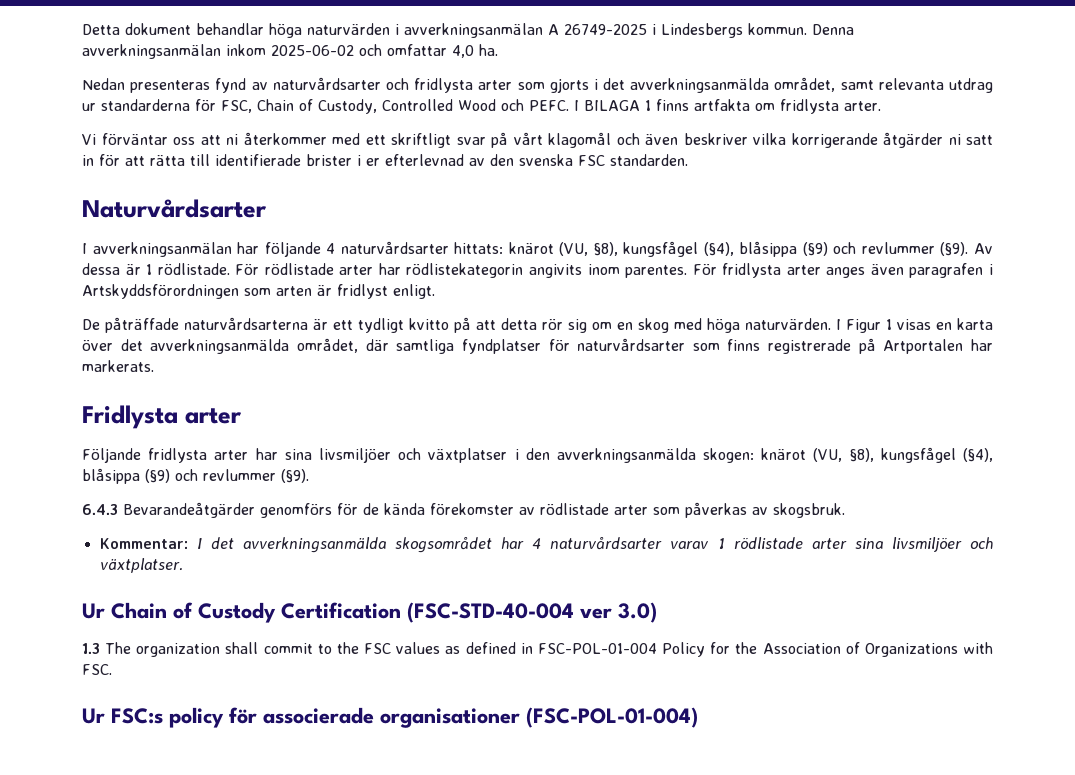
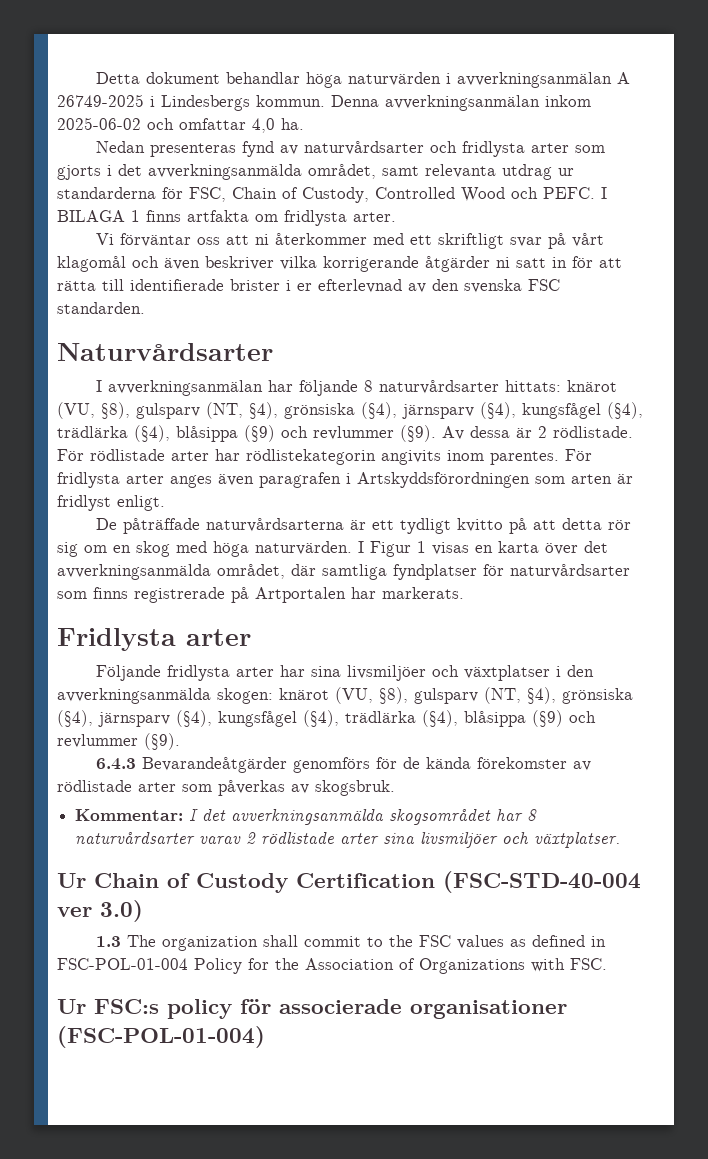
- I avverkningsanmälan har följande 4 naturvårdsarter hittats: knärot (VU, §8), kungsfågel (§4), blåsippa (§9) och revlummer (§9).
+ I avverkningsanmälan har följande 8 naturvårdsarter hittats: knärot (VU, §8), gulsparv (NT, §4), grönsiska (§4), järnsparv (§4), kungsfågel (§4), trädlärka (§4), blåsippa (§9) och revlummer (§9).
- Av dessa är 1 rödlistade.
+ Av dessa är 2 rödlistade.
- Följande fridlysta arter har sina livsmiljöer och växtplatser i den avverkningsanmälda skogen: knärot (VU, §8), kungsfågel (§4), blåsippa (§9) och revlummer (§9).
+ Följande fridlysta arter har sina livsmiljöer och växtplatser i den avverkningsanmälda skogen: knärot (VU, §8), gulsparv (NT, §4), grönsiska (§4), järnsparv (§4), kungsfågel (§4), trädlärka (§4), blåsippa (§9) och revlummer (§9).
- Kommentar: I det avverkningsanmälda skogsområdet har 4 naturvårdsarter varav 1 rödlistade arter sina livsmiljöer och växtplatser.
+ Kommentar: I det avverkningsanmälda skogsområdet har 8 naturvårdsarter varav 2 rödlistade arter sina livsmiljöer och växtplatser.

